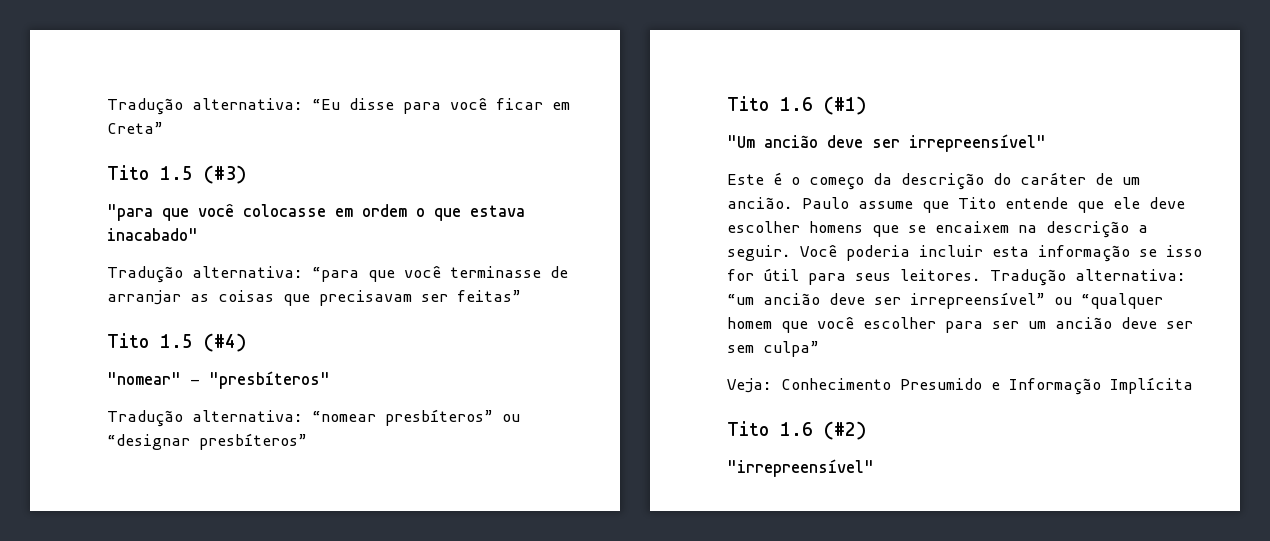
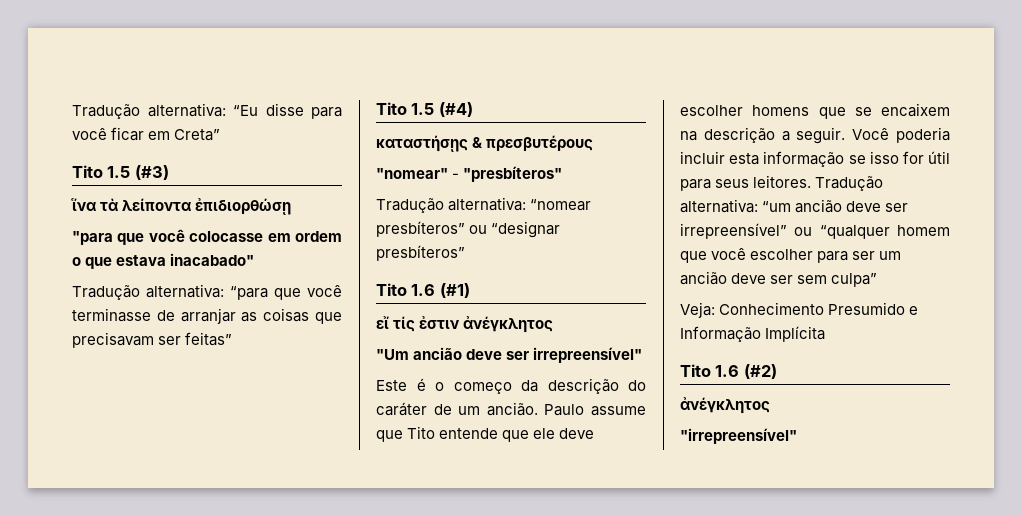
+ ἵνα τὰ λείποντα ἐπιδιορθώσῃ
+ καταστήσῃς & πρεσβυτέρους
+ εἴ τίς ἐστιν ἀνέγκλητος
  Tito 1.6 (#2)
+ ἀνέγκλητος

